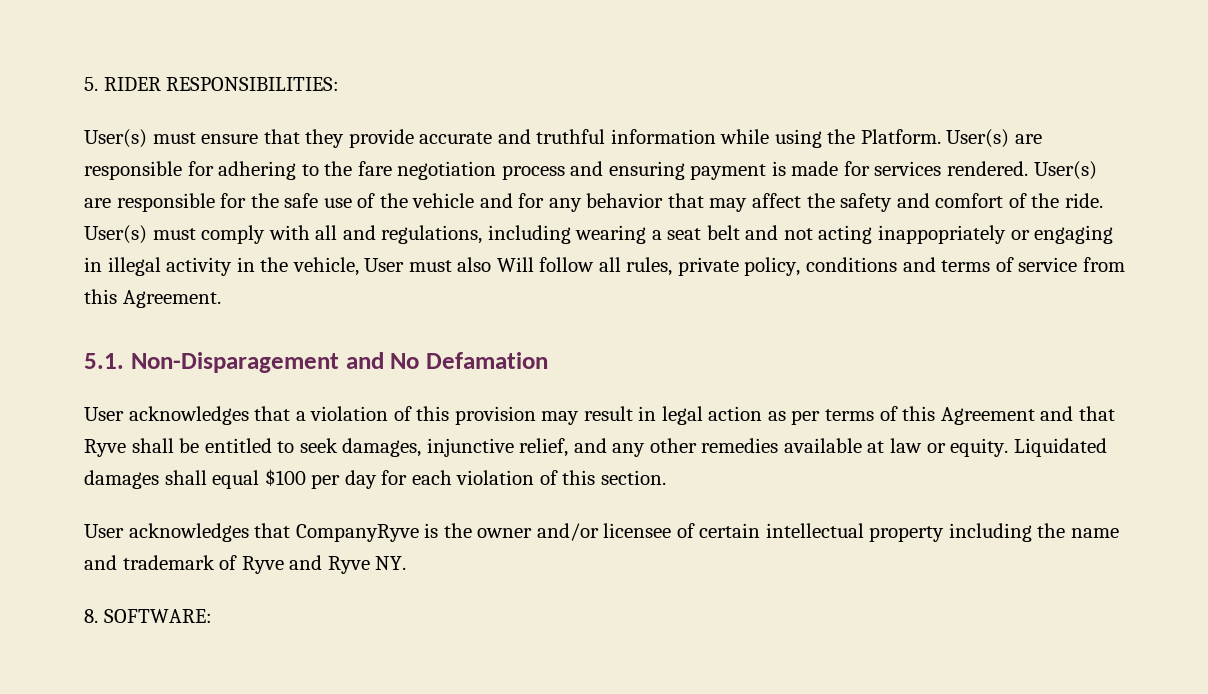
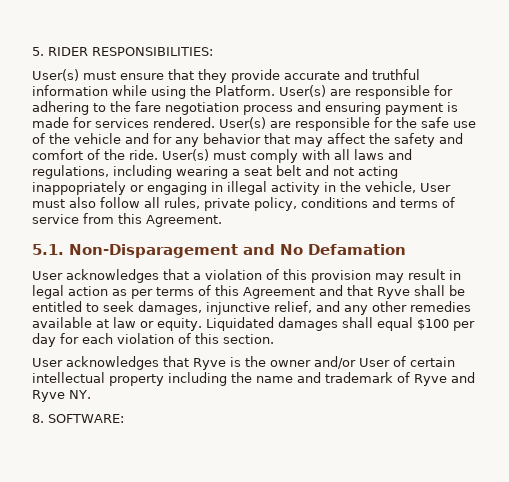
- User(s) must comply with all and regulations, including wearing a seat belt and not acting inappopriately or engaging in illegal activity in the vehicle, User must also Will follow all rules, private policy, conditions and terms of service from this Agreement.
+ User(s) must comply with all laws and regulations, including wearing a seat belt and not acting inappopriately or engaging in illegal activity in the vehicle, User must also follow all rules, private policy, conditions and terms of service from this Agreement.
- User acknowledges that CompanyRyve is the owner and/or licensee of certain intellectual property including the name and trademark of Ryve and Ryve NY.
+ User acknowledges that Ryve is the owner and/or User of certain intellectual property including the name and trademark of Ryve and Ryve NY.

